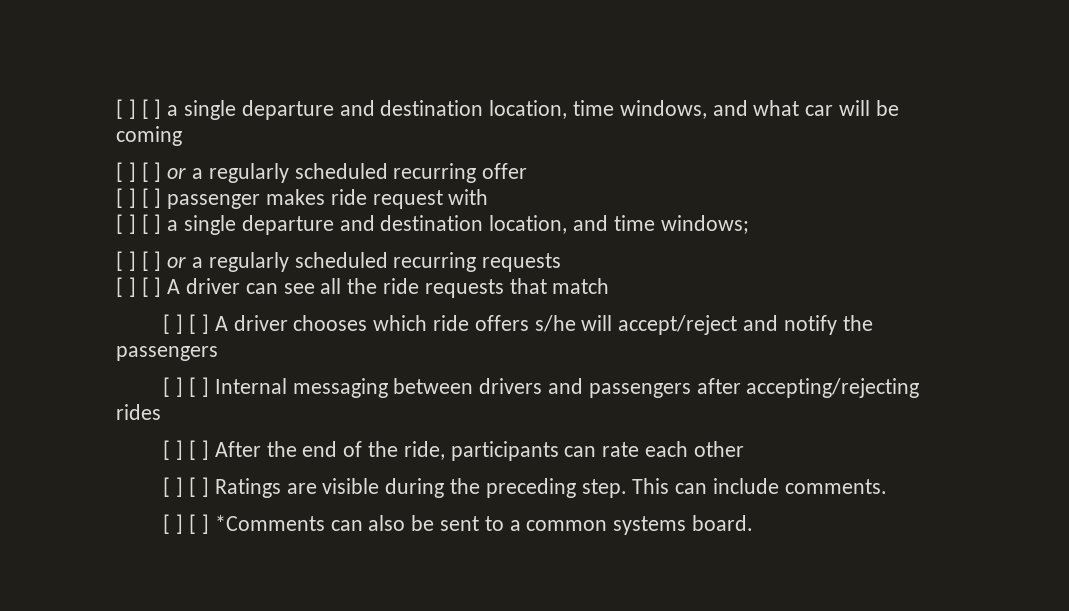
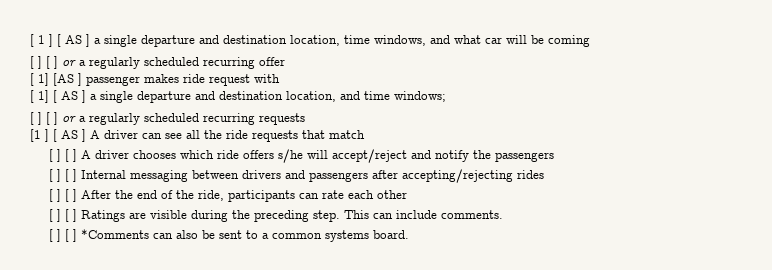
- [ ] [ ] a single departure and destination location, time windows, and what car will be coming
+ [ 1 ] [ AS ] a single departure and destination location, time windows, and what car will be coming
- [ ] [ ] passenger makes ride request with
+ [ 1] [AS ] passenger makes ride request with
- [ ] [ ] a single departure and destination location, and time windows;
+ [ 1] [ AS ] a single departure and destination location, and time windows;
- [ ] [ ] A driver can see all the ride requests that match
+ [1 ] [ AS ] A driver can see all the ride requests that match

